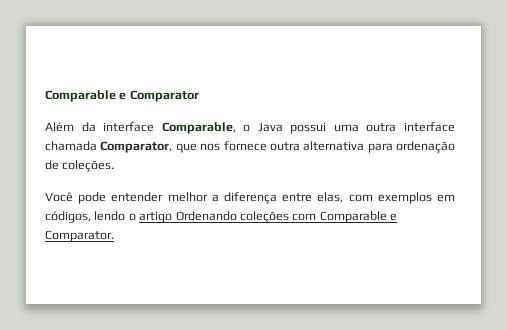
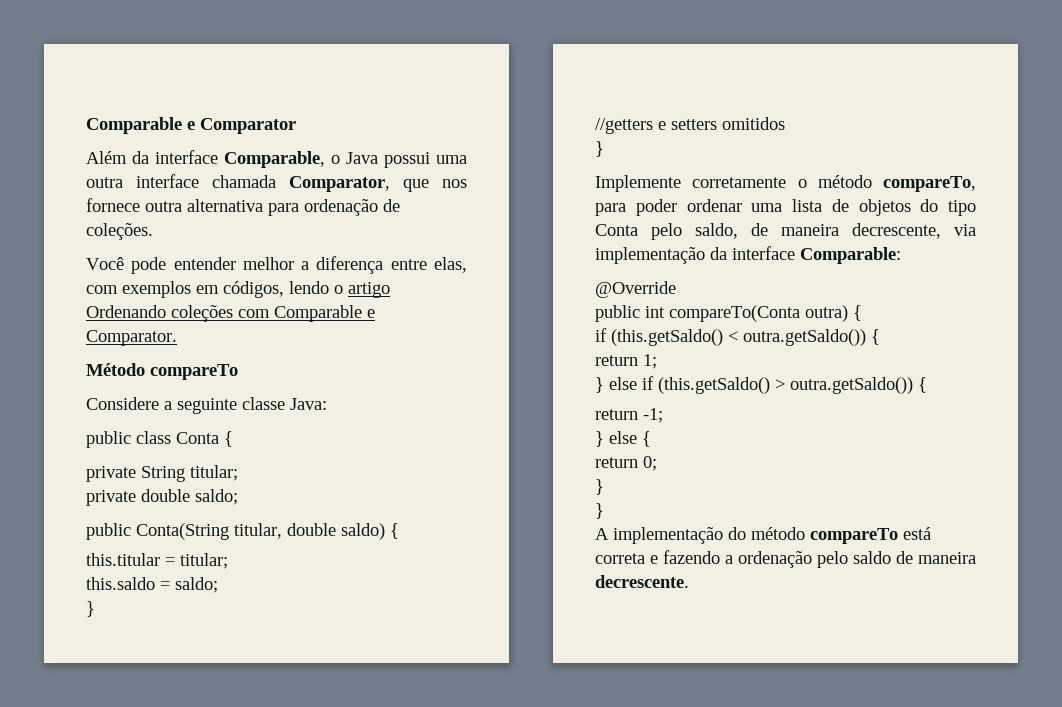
+ Método compareTo
+ Considere a seguinte classe Java:
+ public class Conta {
+ private String titular;
+ private double saldo;
+ public Conta(String titular, double saldo) {
+ this.titular = titular;
+ this.saldo = saldo;
+ }
+ //getters e setters omitidos
+ }
+ Implemente corretamente o método compareTo, para poder ordenar uma lista de objetos do tipo Conta pelo saldo, de maneira decrescente, via implementação da interface Comparable:
+ @Override
+ public int compareTo(Conta outra) {
+ if (this.getSaldo() < outra.getSaldo()) {
+ return 1;
+ } else if (this.getSaldo() > outra.getSaldo()) {
+ return -1;
+ } else {
+ return 0;
+ }
+ }
+ A implementação do método compareTo está correta e fazendo a ordenação pelo saldo de maneira decrescente.

